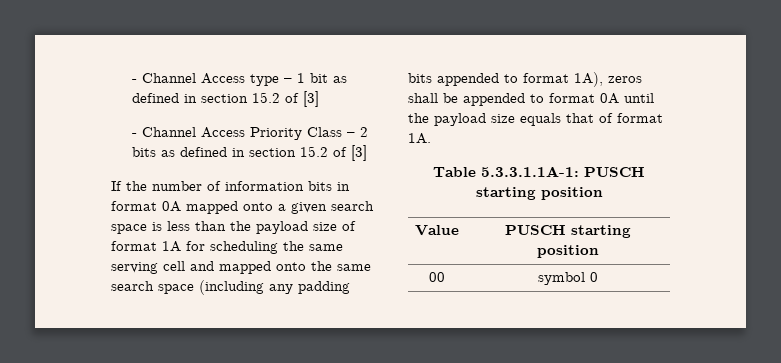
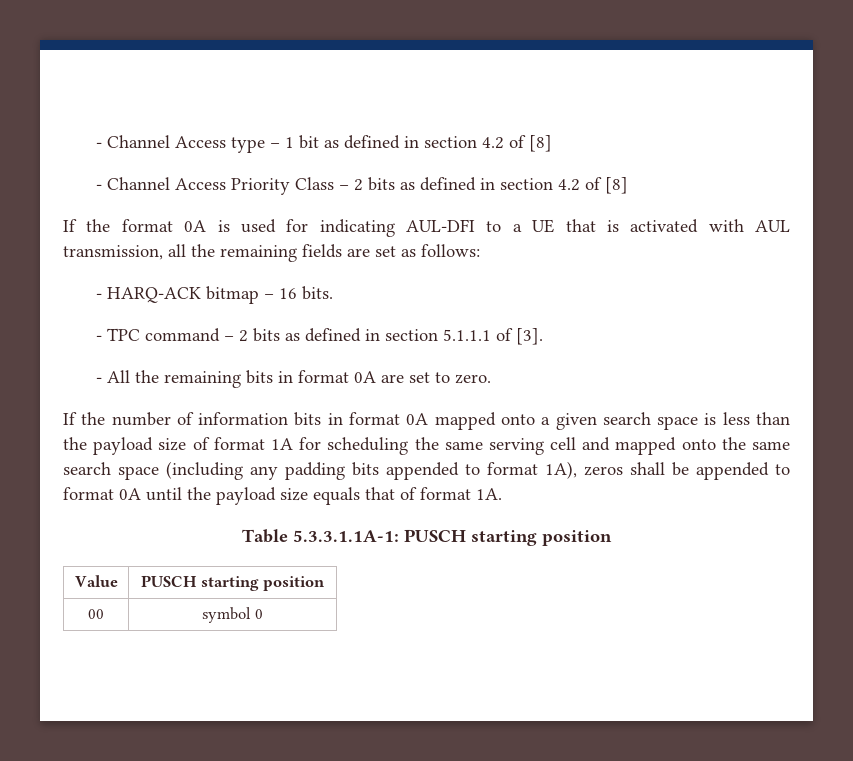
- - Channel Access type – 1 bit as defined in section 15.2 of [3]
+ - Channel Access type – 1 bit as defined in section 4.2 of [8]
- - Channel Access Priority Class – 2 bits as defined in section 15.2 of [3]
+ - Channel Access Priority Class – 2 bits as defined in section 4.2 of [8]
+ If the format 0A is used for indicating AUL-DFI to a UE that is activated with AUL transmission, all the remaining fields are set as follows:
+ - HARQ-ACK bitmap – 16 bits.
+ - TPC command – 2 bits as defined in section 5.1.1.1 of [3].
+ - All the remaining bits in format 0A are set to zero.

